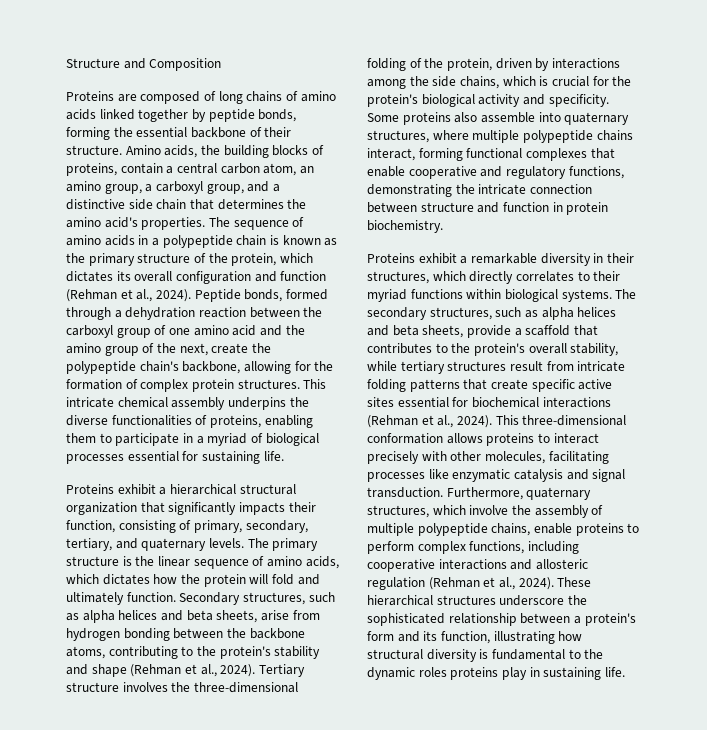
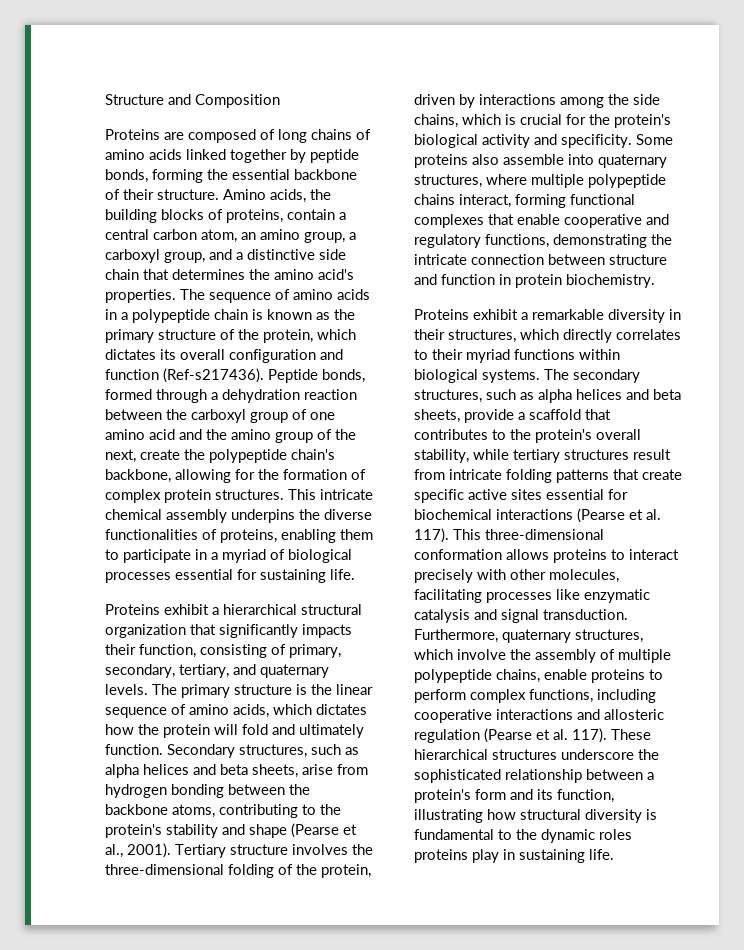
- The sequence of amino acids in a polypeptide chain is known as the primary structure of the protein, which dictates its overall configuration and function (Rehman et al., 2024).
+ The sequence of amino acids in a polypeptide chain is known as the primary structure of the protein, which dictates its overall configuration and function (Ref-s217436).
- Secondary structures, such as alpha helices and beta sheets, arise from hydrogen bonding between the backbone atoms, contributing to the protein's stability and shape (Rehman et al., 2024).
+ Secondary structures, such as alpha helices and beta sheets, arise from hydrogen bonding between the backbone atoms, contributing to the protein's stability and shape (Pearse et al., 2001).
- The secondary structures, such as alpha helices and beta sheets, provide a scaffold that contributes to the protein's overall stability, while tertiary structures result from intricate folding patterns that create specific active sites essential for biochemical interactions (Rehman et al., 2024).
+ The secondary structures, such as alpha helices and beta sheets, provide a scaffold that contributes to the protein's overall stability, while tertiary structures result from intricate folding patterns that create specific active sites essential for biochemical interactions (Pearse et al. 117).
- Furthermore, quaternary structures, which involve the assembly of multiple polypeptide chains, enable proteins to perform complex functions, including cooperative interactions and allosteric regulation (Rehman et al., 2024).
+ Furthermore, quaternary structures, which involve the assembly of multiple polypeptide chains, enable proteins to perform complex functions, including cooperative interactions and allosteric regulation (Pearse et al. 117).

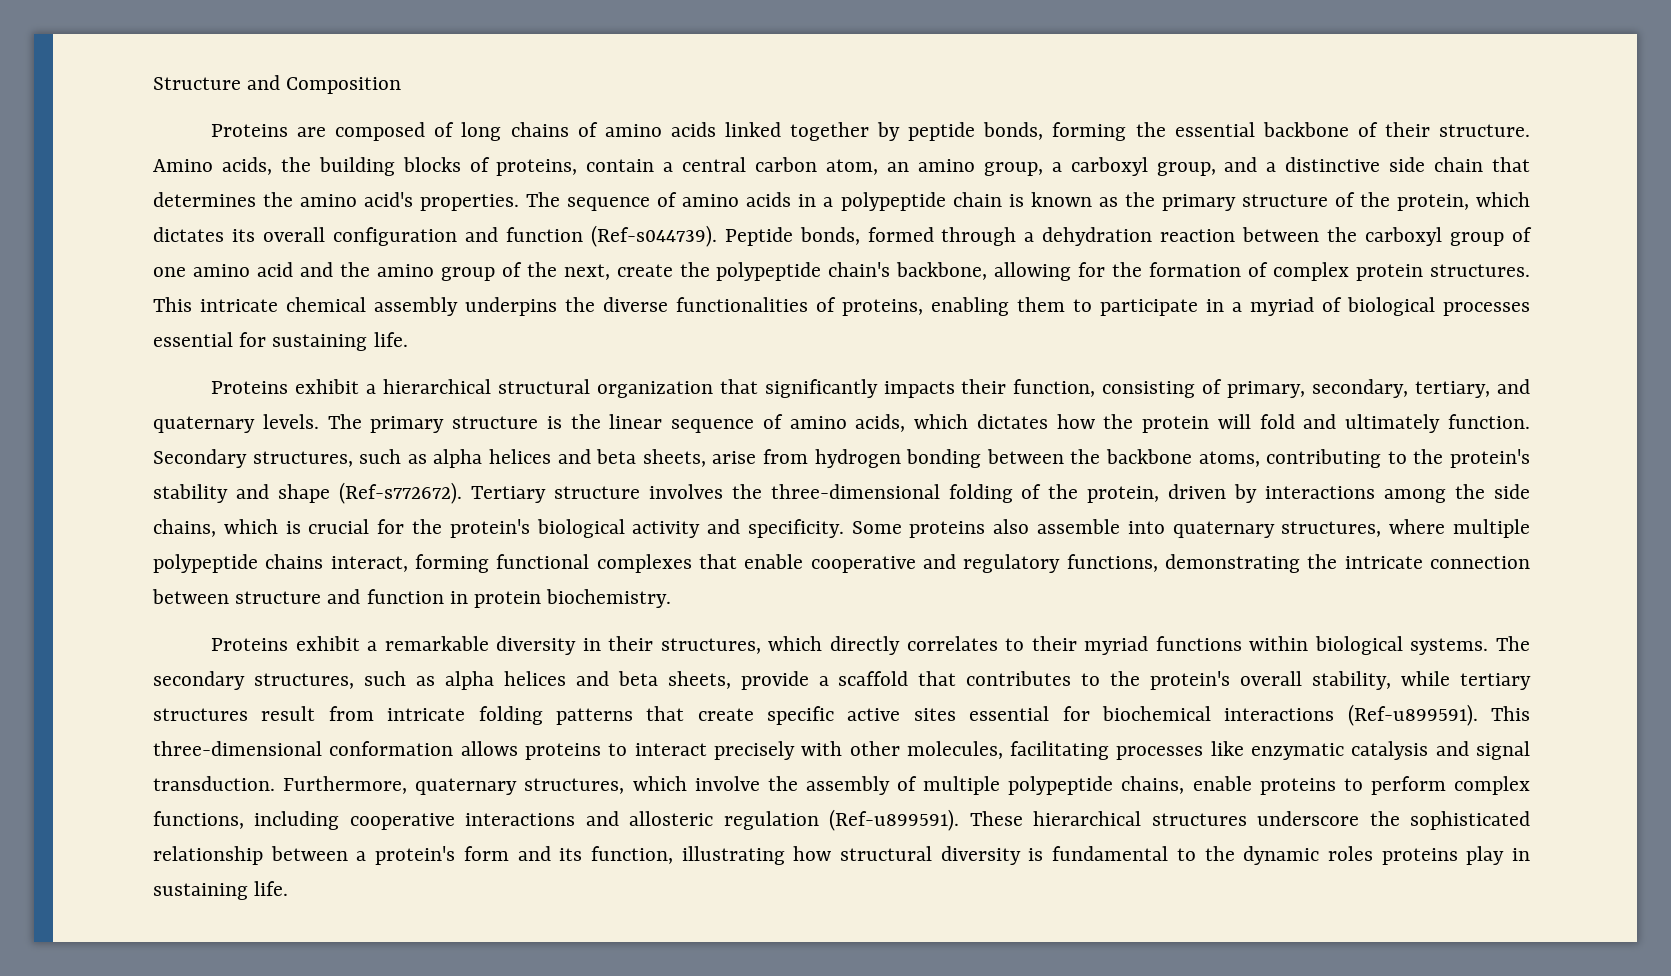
- The sequence of amino acids in a polypeptide chain is known as the primary structure of the protein, which dictates its overall configuration and function (Ref-s217436).
+ The sequence of amino acids in a polypeptide chain is known as the primary structure of the protein, which dictates its overall configuration and function (Ref-s044739).
- Secondary structures, such as alpha helices and beta sheets, arise from hydrogen bonding between the backbone atoms, contributing to the protein's stability and shape (Pearse et al., 2001).
+ Secondary structures, such as alpha helices and beta sheets, arise from hydrogen bonding between the backbone atoms, contributing to the protein's stability and shape (Ref-s772672).
- The secondary structures, such as alpha helices and beta sheets, provide a scaffold that contributes to the protein's overall stability, while tertiary structures result from intricate folding patterns that create specific active sites essential for biochemical interactions (Pearse et al. 117).
+ The secondary structures, such as alpha helices and beta sheets, provide a scaffold that contributes to the protein's overall stability, while tertiary structures result from intricate folding patterns that create specific active sites essential for biochemical interactions (Ref-u899591).
- Furthermore, quaternary structures, which involve the assembly of multiple polypeptide chains, enable proteins to perform complex functions, including cooperative interactions and allosteric regulation (Pearse et al. 117).
+ Furthermore, quaternary structures, which involve the assembly of multiple polypeptide chains, enable proteins to perform complex functions, including cooperative interactions and allosteric regulation (Ref-u899591).

